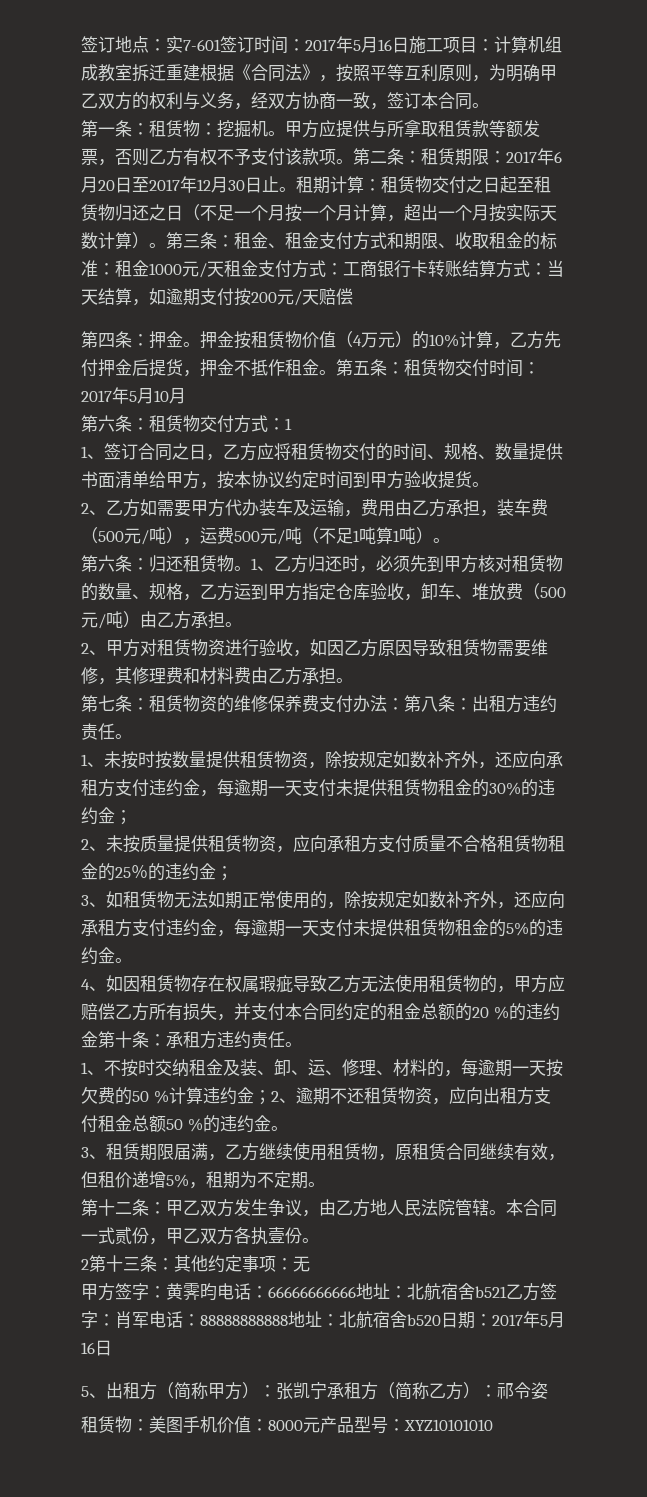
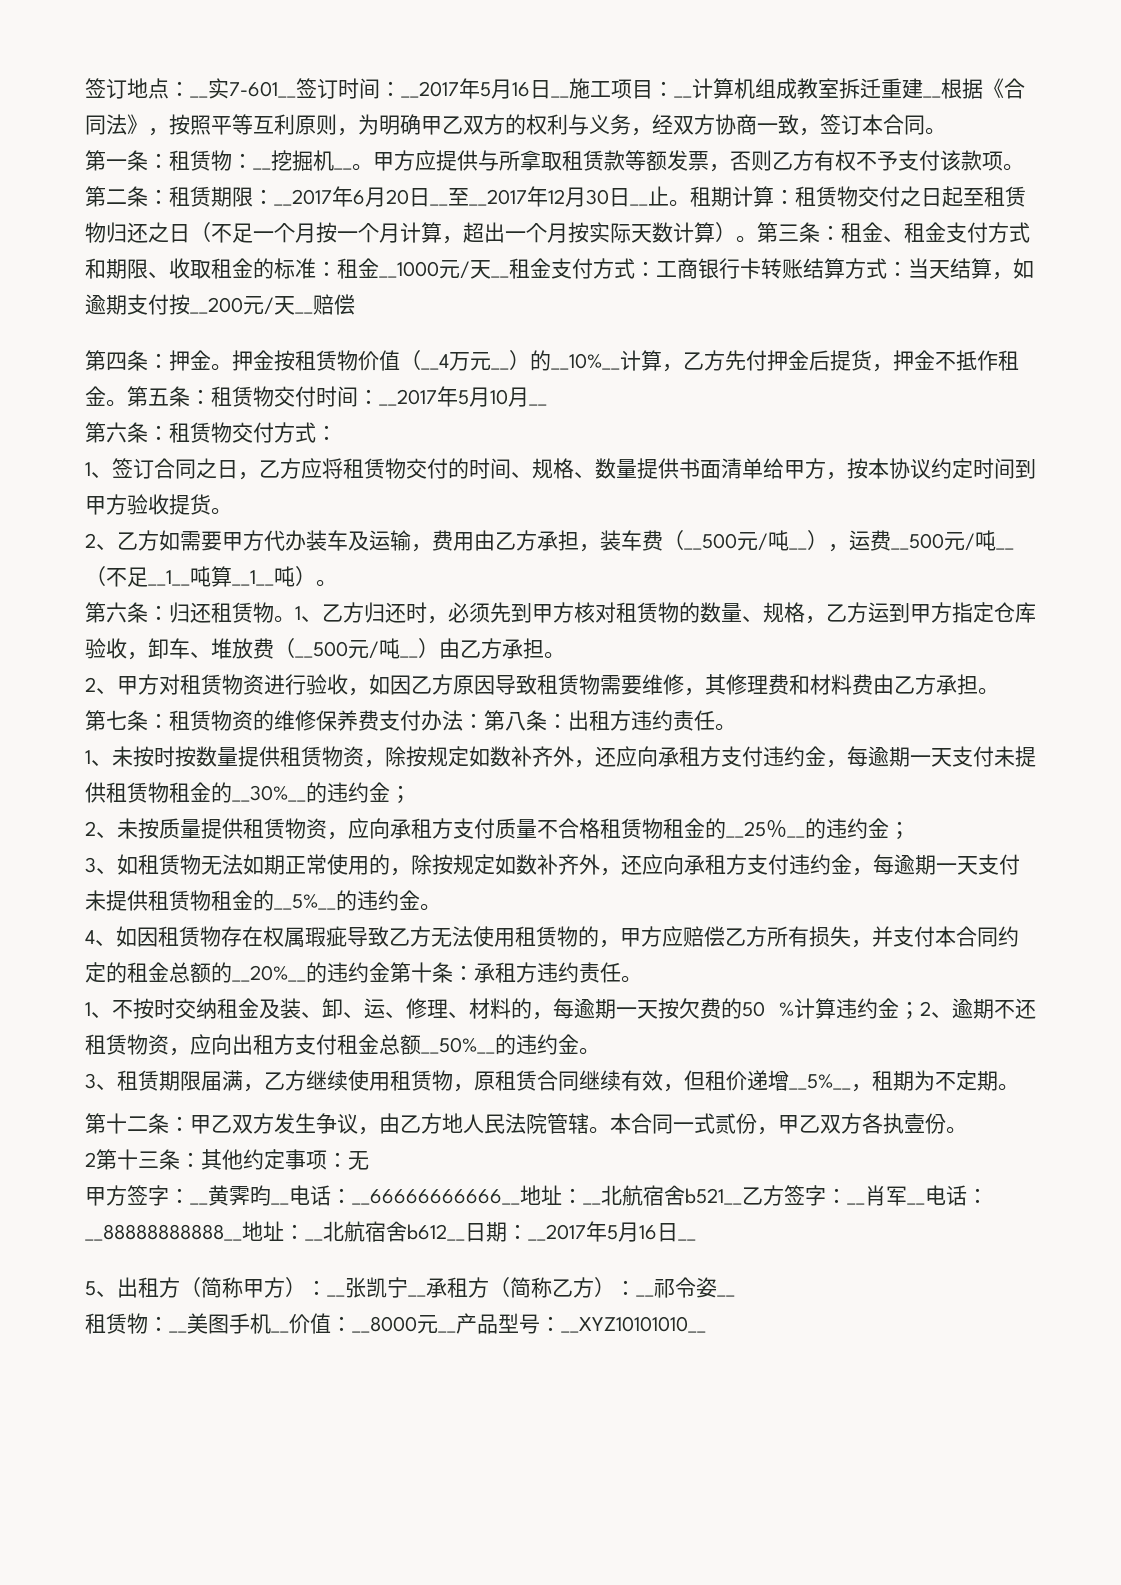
- 签订地点：实7-601签订时间：2017年5月16日施工项目：计算机组成教室拆迁重建根据《合同法》，按照平等互利原则，为明确甲乙双方的权利与义务，经双方协商一致，签订本合同。
+ 签订地点：__实7-601__签订时间：__2017年5月16日__施工项目：__计算机组成教室拆迁重建__根据《合同法》，按照平等互利原则，为明确甲乙双方的权利与义务，经双方协商一致，签订本合同。
- 第一条：租赁物：挖掘机。
+ 第一条：租赁物：__挖掘机__。
- 第二条：租赁期限：2017年6月20日至2017年12月30日止。
+ 第二条：租赁期限：__2017年6月20日__至__2017年12月30日__止。
- 第三条：租金、租金支付方式和期限、收取租金的标准：租金1000元/天租金支付方式：工商银行卡转账结算方式：当天结算，如逾期支付按200元/天赔偿
+ 第三条：租金、租金支付方式和期限、收取租金的标准：租金__1000元/天__租金支付方式：工商银行卡转账结算方式：当天结算，如逾期支付按__200元/天__赔偿
- 押金按租赁物价值（4万元）的10%计算，乙方先付押金后提货，押金不抵作租金。
+ 押金按租赁物价值（__4万元__）的__10%__计算，乙方先付押金后提货，押金不抵作租金。
- 第五条：租赁物交付时间：2017年5月10月
+ 第五条：租赁物交付时间：__2017年5月10月__
- 第六条：租赁物交付方式：1
+ 第六条：租赁物交付方式：
- 2、乙方如需要甲方代办装车及运输，费用由乙方承担，装车费（500元/吨），运费500元/吨（不足1吨算1吨）。
+ 2、乙方如需要甲方代办装车及运输，费用由乙方承担，装车费（__500元/吨__），运费__500元/吨__（不足__1__吨算__1__吨）。
- 1、乙方归还时，必须先到甲方核对租赁物的数量、规格，乙方运到甲方指定仓库验收，卸车、堆放费（500元/吨）由乙方承担。
+ 1、乙方归还时，必须先到甲方核对租赁物的数量、规格，乙方运到甲方指定仓库验收，卸车、堆放费（__500元/吨__）由乙方承担。
- 1、未按时按数量提供租赁物资，除按规定如数补齐外，还应向承租方支付违约金，每逾期一天支付未提供租赁物租金的30%的违约金；
+ 1、未按时按数量提供租赁物资，除按规定如数补齐外，还应向承租方支付违约金，每逾期一天支付未提供租赁物租金的__30%__的违约金；
- 2、未按质量提供租赁物资，应向承租方支付质量不合格租赁物租金的25％的违约金；
+ 2、未按质量提供租赁物资，应向承租方支付质量不合格租赁物租金的__25％__的违约金；
- 3、如租赁物无法如期正常使用的，除按规定如数补齐外，还应向承租方支付违约金，每逾期一天支付未提供租赁物租金的5%的违约金。
+ 3、如租赁物无法如期正常使用的，除按规定如数补齐外，还应向承租方支付违约金，每逾期一天支付未提供租赁物租金的__5%__的违约金。
- 4、如因租赁物存在权属瑕疵导致乙方无法使用租赁物的，甲方应赔偿乙方所有损失，并支付本合同约定的租金总额的20 %的违约金第十条：承租方违约责任。
+ 4、如因租赁物存在权属瑕疵导致乙方无法使用租赁物的，甲方应赔偿乙方所有损失，并支付本合同约定的租金总额的__20%__的违约金第十条：承租方违约责任。
- 1、不按时交纳租金及装、卸、运、修理、材料的，每逾期一天按欠费的50 %计算违约金；2、逾期不还租赁物资，应向出租方支付租金总额50 %的违约金。
+ 1、不按时交纳租金及装、卸、运、修理、材料的，每逾期一天按欠费的50 %计算违约金；2、逾期不还租赁物资，应向出租方支付租金总额__50%__的违约金。
- 3、租赁期限届满，乙方继续使用租赁物，原租赁合同继续有效，但租价递增5%，租期为不定期。
+ 3、租赁期限届满，乙方继续使用租赁物，原租赁合同继续有效，但租价递增__5%__，租期为不定期。
- 甲方签字：黄霁昀电话：66666666666地址：北航宿舍b521乙方签字：肖军电话：88888888888地址：北航宿舍b520日期：2017年5月16日
+ 甲方签字：__黄霁昀__电话：__66666666666__地址：__北航宿舍b521__乙方签字：__肖军__电话：__88888888888__地址：__北航宿舍b612__日期：__2017年5月16日__
- 5、出租方（简称甲方）：张凯宁承租方（简称乙方）：祁令姿
- 租赁物：美图手机价值：8000元产品型号：XYZ10101010
+ 5、出租方（简称甲方）：__张凯宁__承租方（简称乙方）：__祁令姿__
+ 租赁物：__美图手机__价值：__8000元__产品型号：__XYZ10101010__

